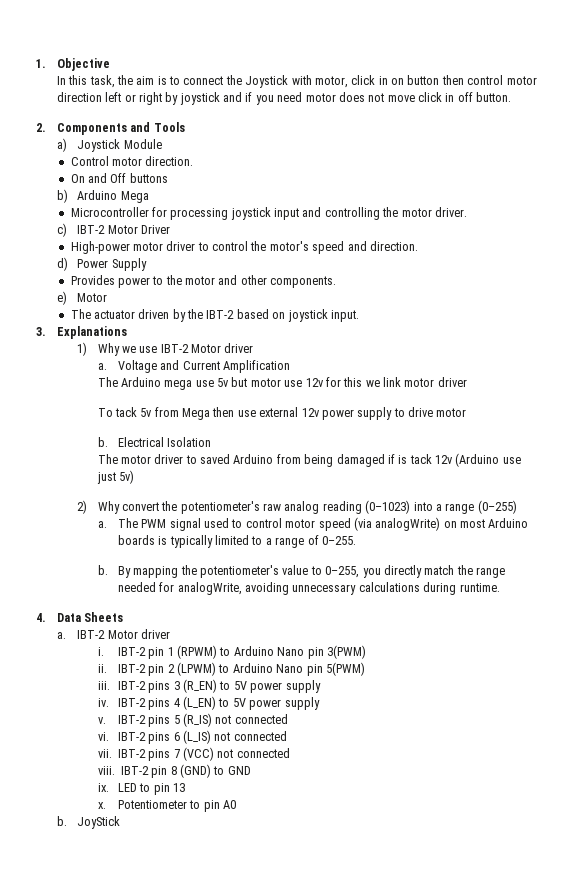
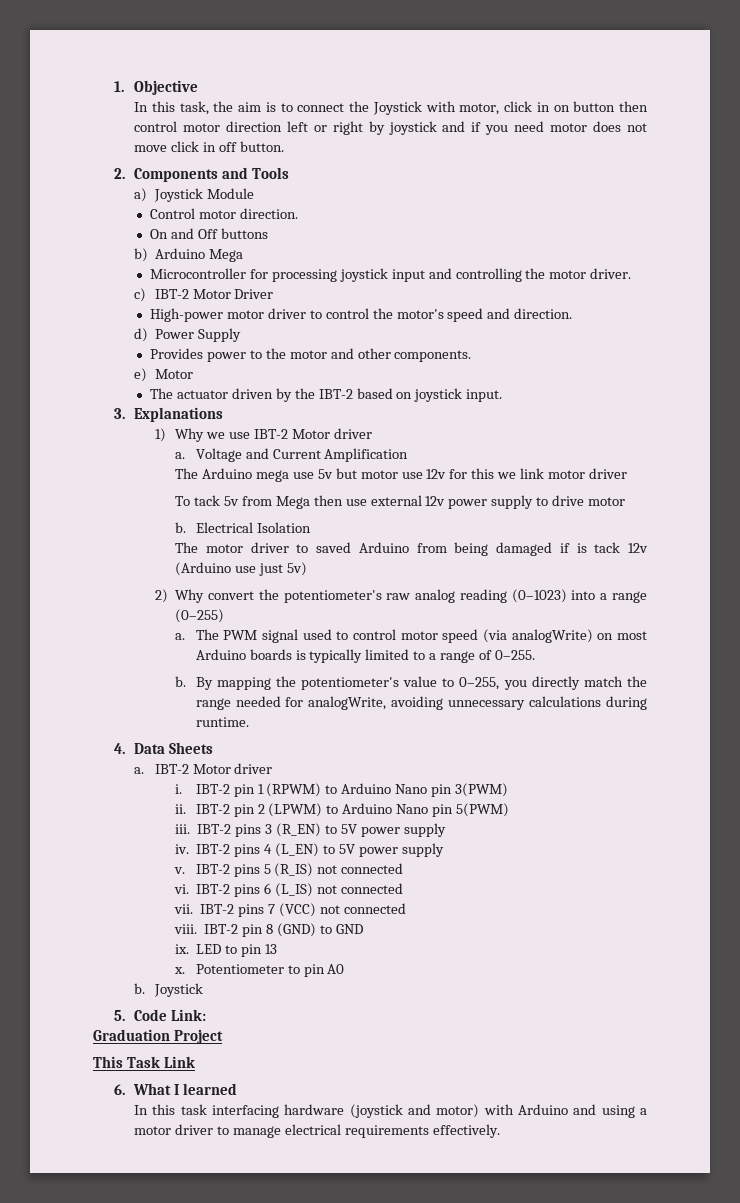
- b. JoyStick
+ b. Joystick
+ 5. Code Link:
+ Graduation Project
+ This Task Link
+ 6. What I learned
+ In this task interfacing hardware (joystick and motor) with Arduino and using a motor driver to manage electrical requirements effectively.

